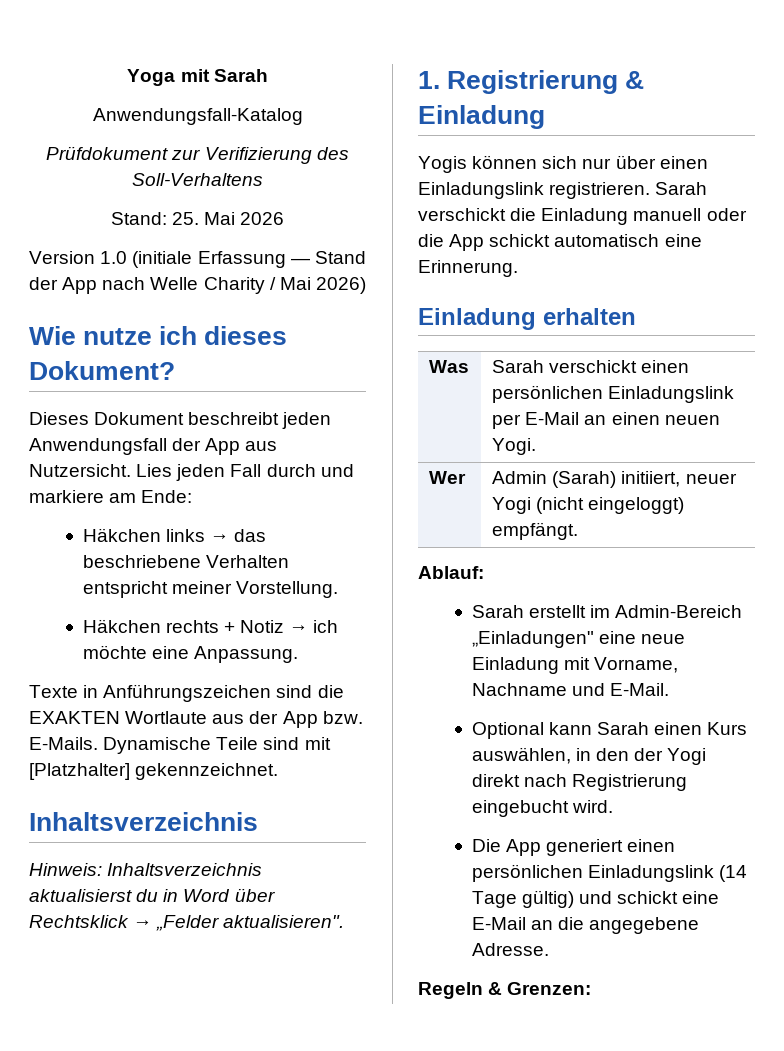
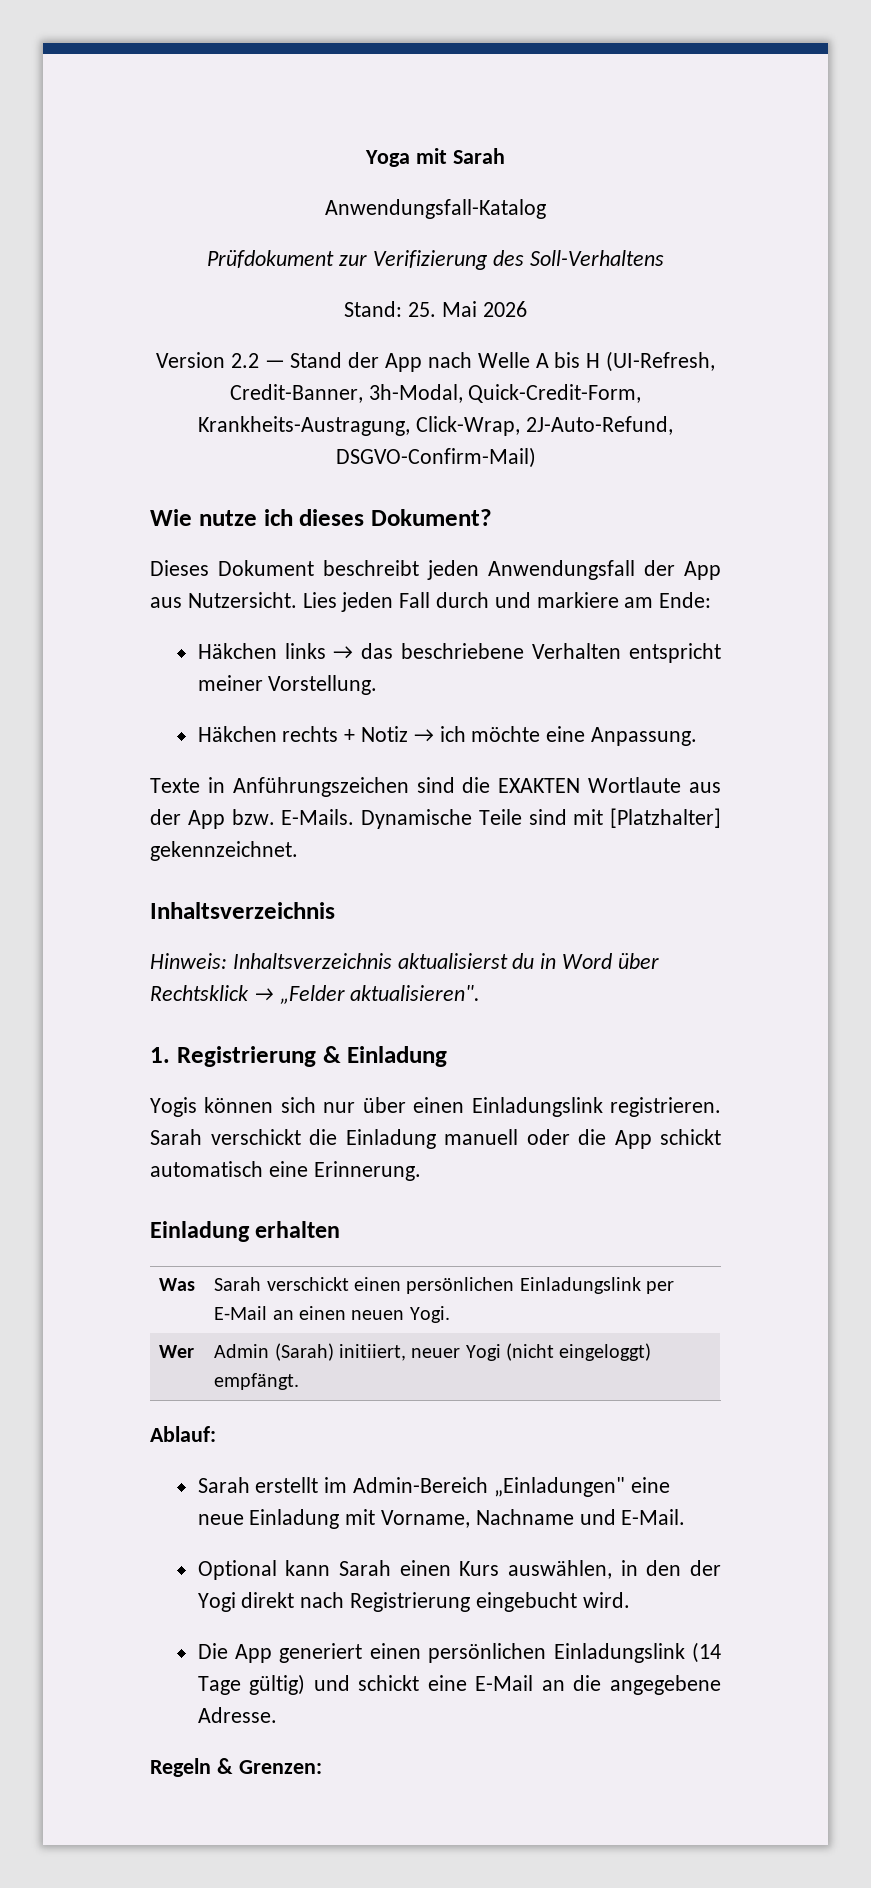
- Version 1.0 (initiale Erfassung — Stand der App nach Welle Charity / Mai 2026)
+ Version 2.2 — Stand der App nach Welle A bis H (UI-Refresh, Credit-Banner, 3h-Modal, Quick-Credit-Form, Krankheits-Austragung, Click-Wrap, 2J-Auto-Refund, DSGVO-Confirm-Mail)

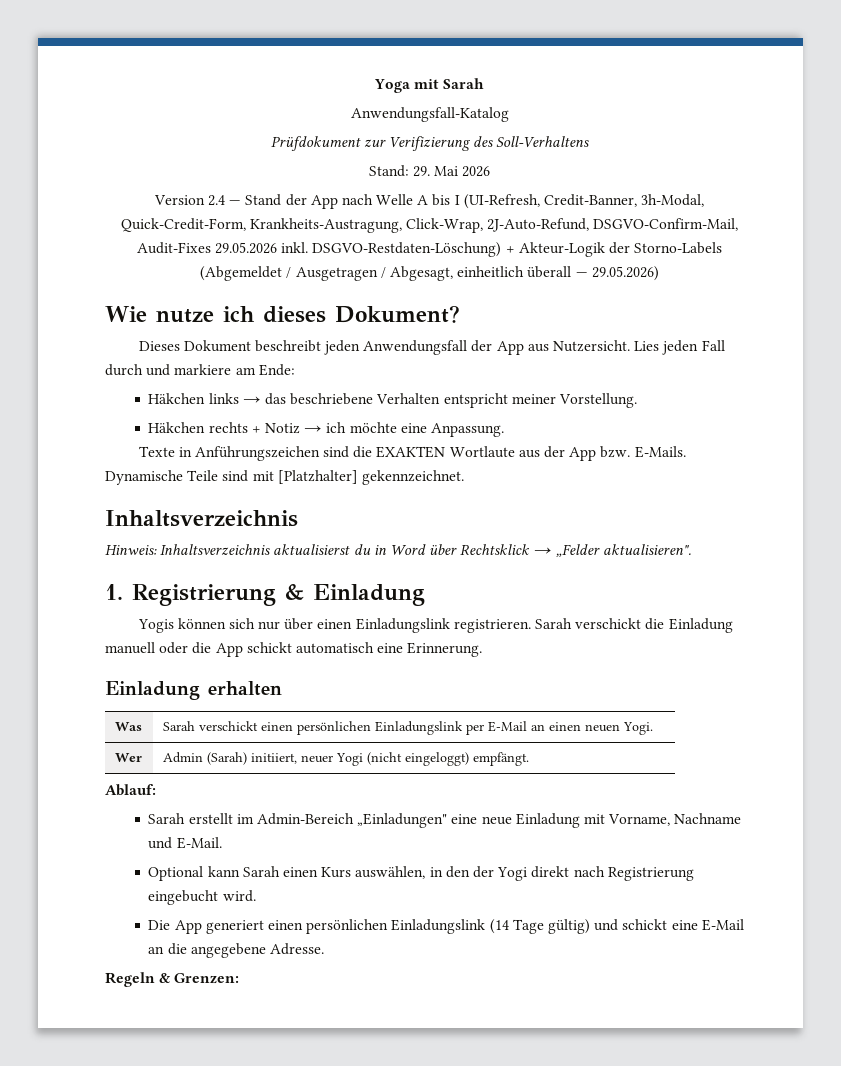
- Stand: 25. Mai 2026
+ Stand: 29. Mai 2026
- Version 2.2 — Stand der App nach Welle A bis H (UI-Refresh, Credit-Banner, 3h-Modal, Quick-Credit-Form, Krankheits-Austragung, Click-Wrap, 2J-Auto-Refund, DSGVO-Confirm-Mail)
+ Version 2.4 — Stand der App nach Welle A bis I (UI-Refresh, Credit-Banner, 3h-Modal, Quick-Credit-Form, Krankheits-Austragung, Click-Wrap, 2J-Auto-Refund, DSGVO-Confirm-Mail, Audit-Fixes 29.05.2026 inkl. DSGVO-Restdaten-Löschung) + Akteur-Logik der Storno-Labels (Abgemeldet / Ausgetragen / Abgesagt, einheitlich überall — 29.05.2026)

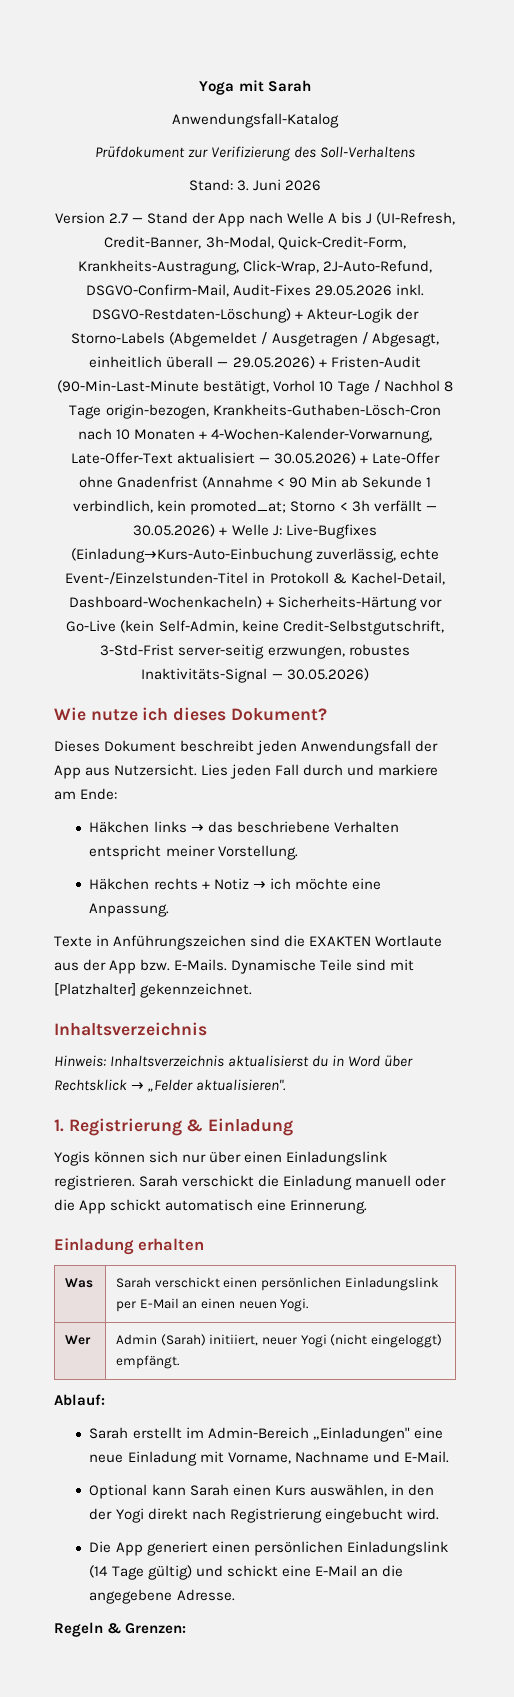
- Stand: 29. Mai 2026
+ Stand: 3. Juni 2026
- Version 2.4 — Stand der App nach Welle A bis I (UI-Refresh, Credit-Banner, 3h-Modal, Quick-Credit-Form, Krankheits-Austragung, Click-Wrap, 2J-Auto-Refund, DSGVO-Confirm-Mail, Audit-Fixes 29.05.2026 inkl.
+ Version 2.7 — Stand der App nach Welle A bis J (UI-Refresh, Credit-Banner, 3h-Modal, Quick-Credit-Form, Krankheits-Austragung, Click-Wrap, 2J-Auto-Refund, DSGVO-Confirm-Mail, Audit-Fixes 29.05.2026 inkl.
- DSGVO-Restdaten-Löschung) + Akteur-Logik der Storno-Labels (Abgemeldet / Ausgetragen / Abgesagt, einheitlich überall — 29.05.2026)
+ DSGVO-Restdaten-Löschung) + Akteur-Logik der Storno-Labels (Abgemeldet / Ausgetragen / Abgesagt, einheitlich überall — 29.05.2026) + Fristen-Audit (90-Min-Last-Minute bestätigt, Vorhol 10 Tage / Nachhol 8 Tage origin-bezogen, Krankheits-Guthaben-Lösch-Cron nach 10 Monaten + 4-Wochen-Kalender-Vorwarnung, Late-Offer-Text aktualisiert — 30.05.2026) + Late-Offer ohne Gnadenfrist (Annahme < 90 Min ab Sekunde 1 verbindlich, kein promoted_at; Storno < 3h verfällt — 30.05.2026) + Welle J: Live-Bugfixes (Einladung→Kurs-Auto-Einbuchung zuverlässig, echte Event-/Einzelstunden-Titel in Protokoll & Kachel-Detail, Dashboard-Wochenkacheln) + Sicherheits-Härtung vor Go-Live (kein Self-Admin, keine Credit-Selbstgutschrift, 3-Std-Frist server-seitig erzwungen, robustes Inaktivitäts-Signal — 30.05.2026)

